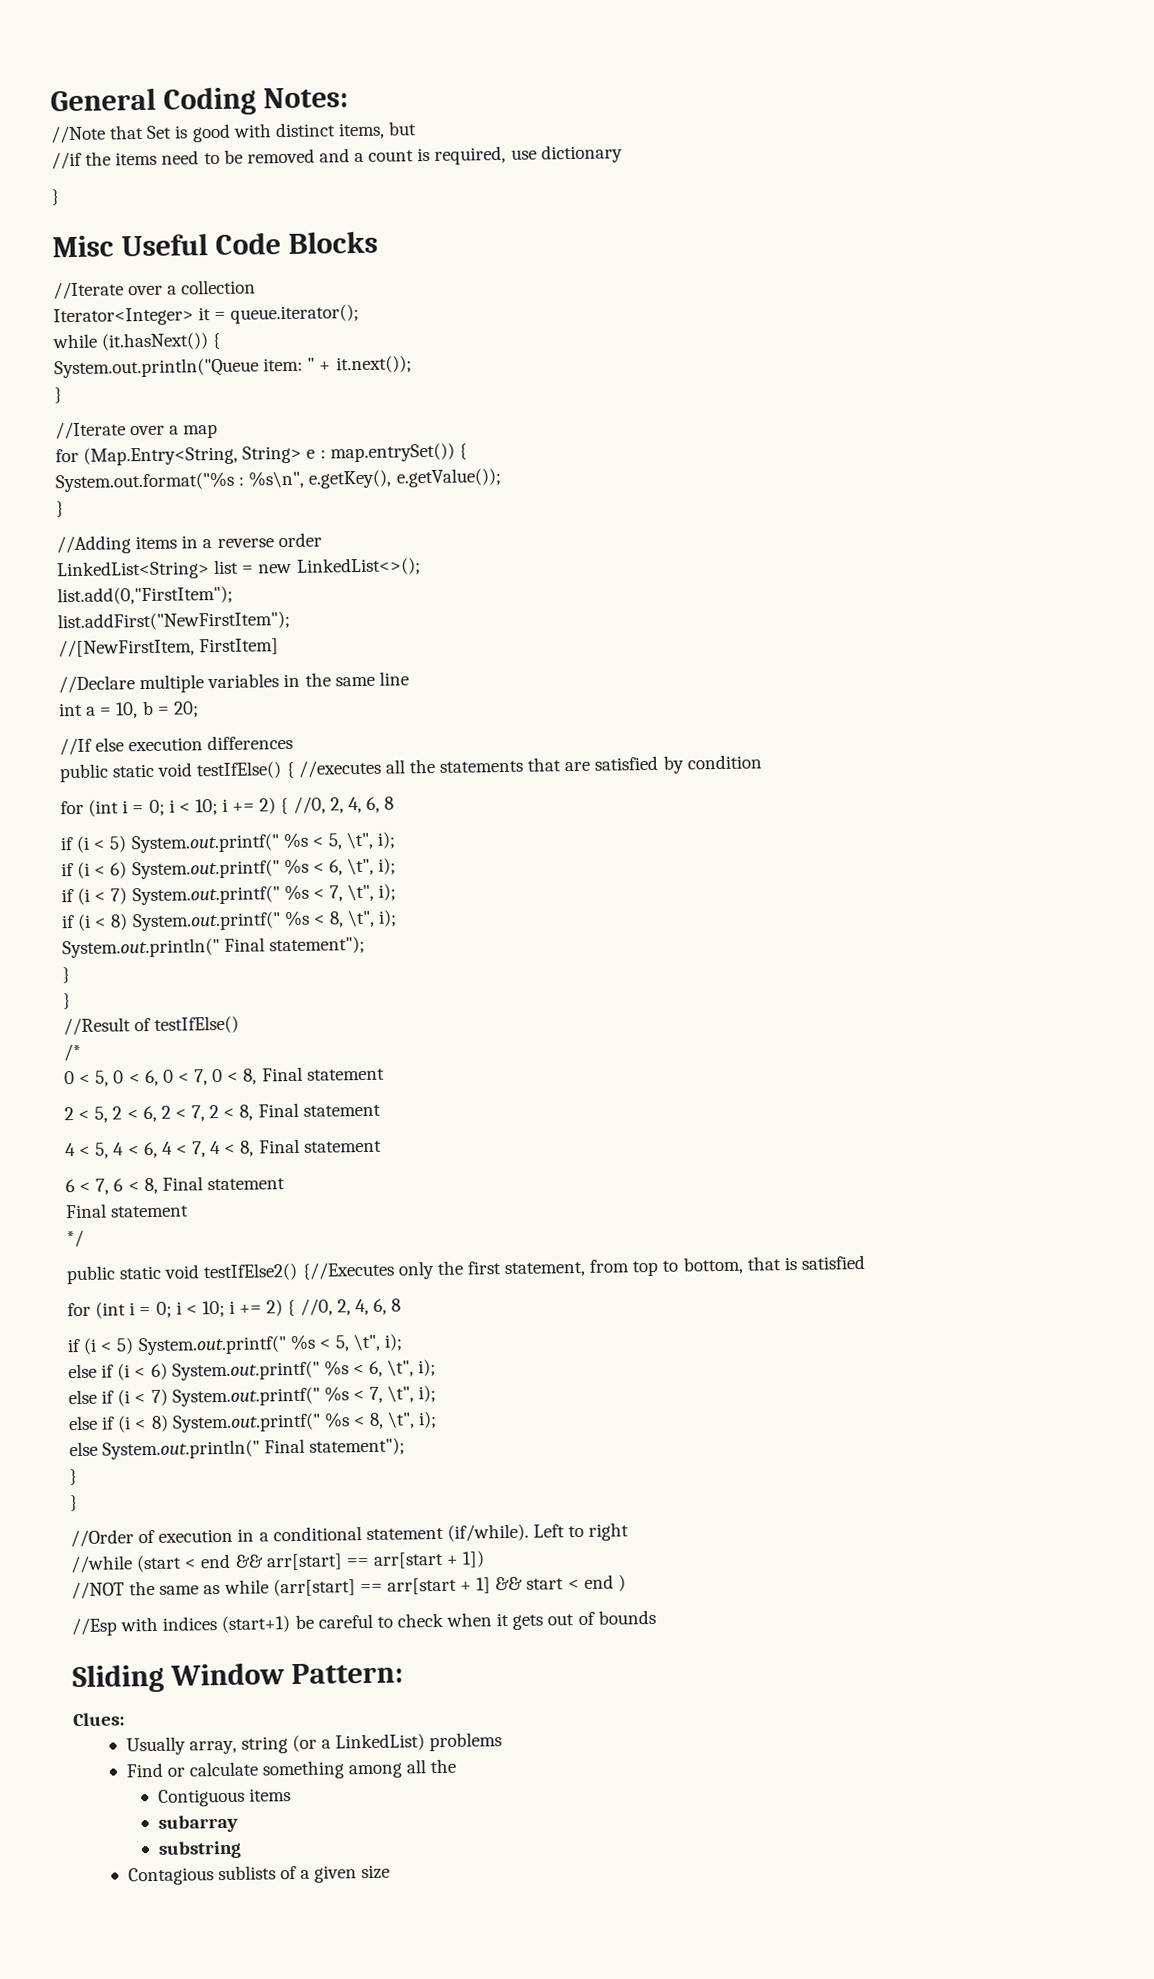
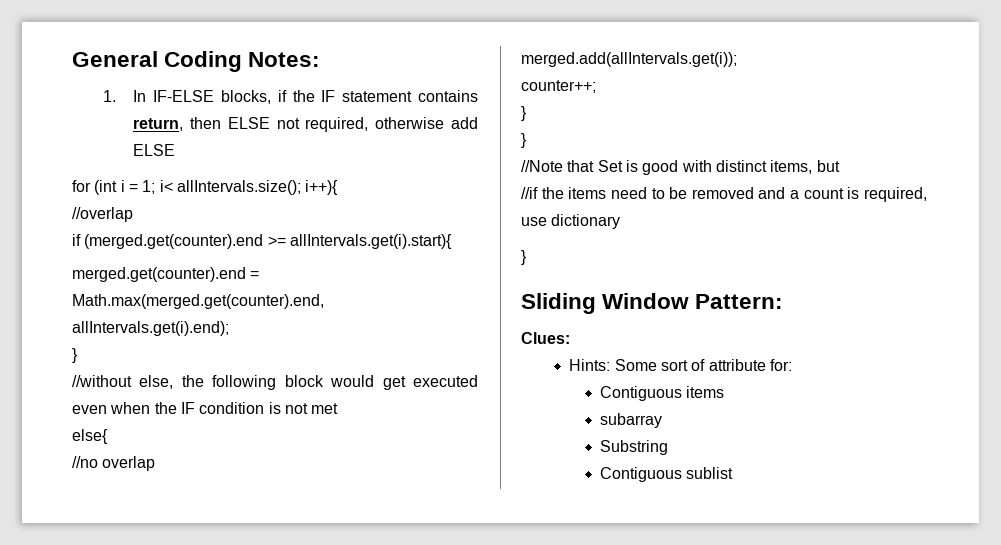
+ 1. In IF-ELSE blocks, if the IF statement contains return, then ELSE not required, otherwise add ELSE
+ for (int i = 1; i< allIntervals.size(); i++){
+ //overlap
+ if (merged.get(counter).end >= allIntervals.get(i).start){
+ merged.get(counter).end = Math.max(merged.get(counter).end, allIntervals.get(i).end);
+ }
+ //without else, the following block would get executed even when the IF condition is not met
+ else{
+ //no overlap
+ merged.add(allIntervals.get(i));
+ counter++;
+ }
+ }
- Misc Useful Code Blocks
- //Iterate over a collection
- Iterator<Integer> it = queue.iterator();
- while (it.hasNext()) {
- System.out.println("Queue item: " + it.next());
- }
- //Iterate over a map
- for (Map.Entry<String, String> e : map.entrySet()) {
- System.out.format("%s : %s\n", e.getKey(), e.getValue());
- }
- //Adding items in a reverse order
- LinkedList<String> list = new LinkedList<>();
- list.add(0,"FirstItem");
- list.addFirst("NewFirstItem");
- //[NewFirstItem, FirstItem]
- //Declare multiple variables in the same line
- int a = 10, b = 20;
- //If else execution differences
- public static void testIfElse() { //executes all the statements that are satisfied by condition
- for (int i = 0; i < 10; i += 2) { //0, 2, 4, 6, 8
- if (i < 5) System.out.printf(" %s < 5, \t", i);
- if (i < 6) System.out.printf(" %s < 6, \t", i);
- if (i < 7) System.out.printf(" %s < 7, \t", i);
- if (i < 8) System.out.printf(" %s < 8, \t", i);
- System.out.println(" Final statement");
- }
- }
- //Result of testIfElse()
- /*
- 0 < 5, 0 < 6, 0 < 7, 0 < 8, Final statement
- 2 < 5, 2 < 6, 2 < 7, 2 < 8, Final statement
- 4 < 5, 4 < 6, 4 < 7, 4 < 8, Final statement
- 6 < 7, 6 < 8, Final statement
- Final statement
- */
- public static void testIfElse2() {//Executes only the first statement, from top to bottom, that is satisfied
- for (int i = 0; i < 10; i += 2) { //0, 2, 4, 6, 8
- if (i < 5) System.out.printf(" %s < 5, \t", i);
- else if (i < 6) System.out.printf(" %s < 6, \t", i);
- else if (i < 7) System.out.printf(" %s < 7, \t", i);
- else if (i < 8) System.out.printf(" %s < 8, \t", i);
- else System.out.println(" Final statement");
- }
- }
- //Order of execution in a conditional statement (if/while). Left to right
- //while (start < end && arr[start] == arr[start + 1])
- //NOT the same as while (arr[start] == arr[start + 1] && start < end )
- //Esp with indices (start+1) be careful to check when it gets out of bounds
  Sliding Window Pattern:
  Clues:
- Usually array, string (or a LinkedList) problems
- Find or calculate something among all the
+ Hints: Some sort of attribute for:
  Contiguous items
  subarray
- substring
- Contagious sublists of a given size
+ Substring
+ Contiguous sublist

